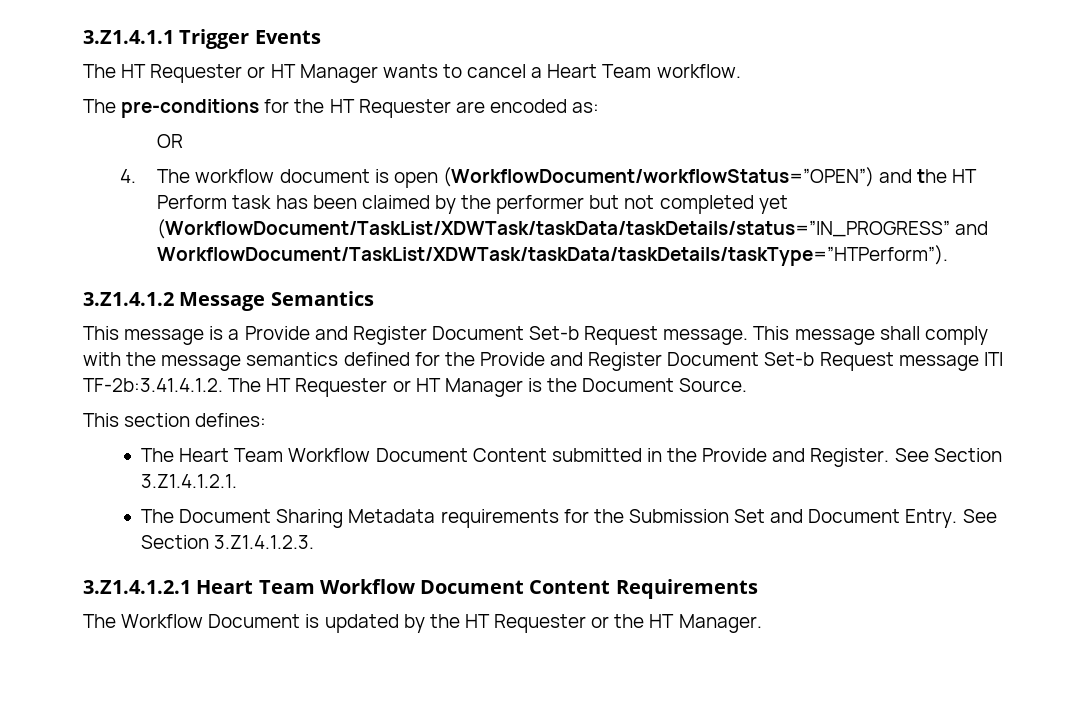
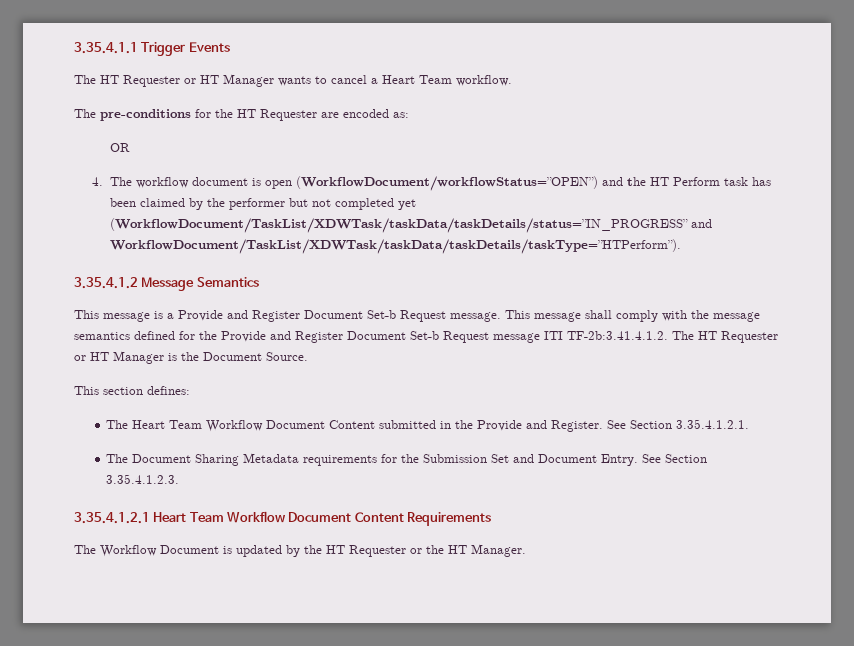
- 3.Z1.4.1.1 Trigger Events
+ 3.35.4.1.1 Trigger Events
- 3.Z1.4.1.2 Message Semantics
+ 3.35.4.1.2 Message Semantics
- See Section 3.Z1.4.1.2.1.
+ See Section 3.35.4.1.2.1.
- See Section 3.Z1.4.1.2.3.
- 3.Z1.4.1.2.1 Heart Team Workflow Document Content Requirements
+ See Section 3.35.4.1.2.3.
+ 3.35.4.1.2.1 Heart Team Workflow Document Content Requirements

